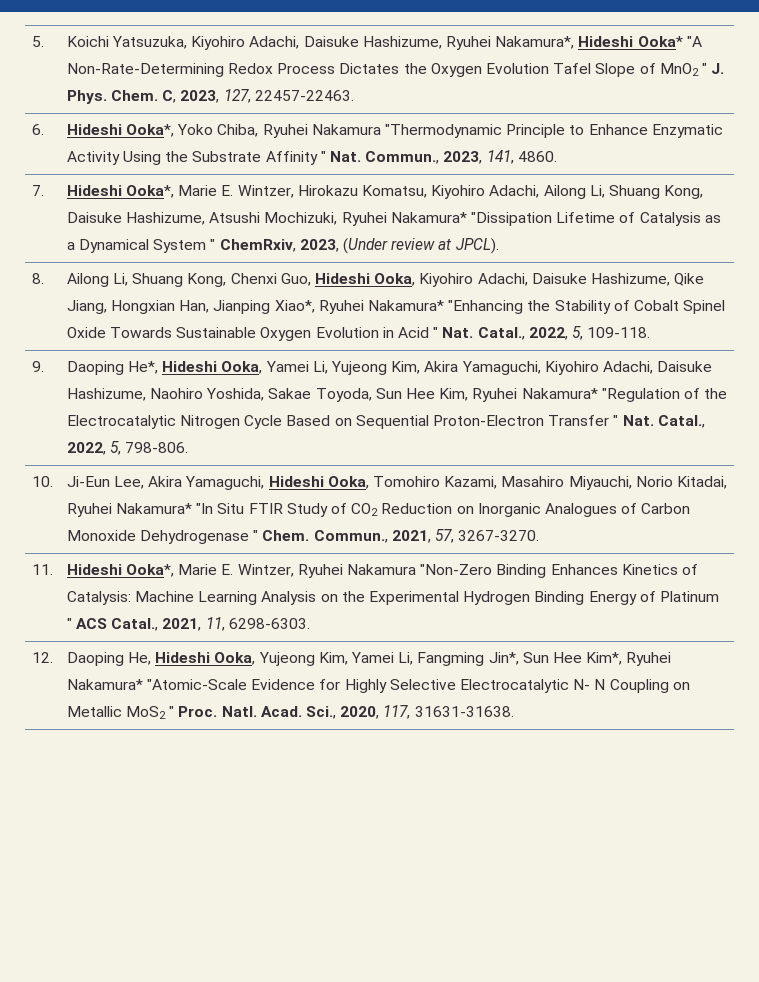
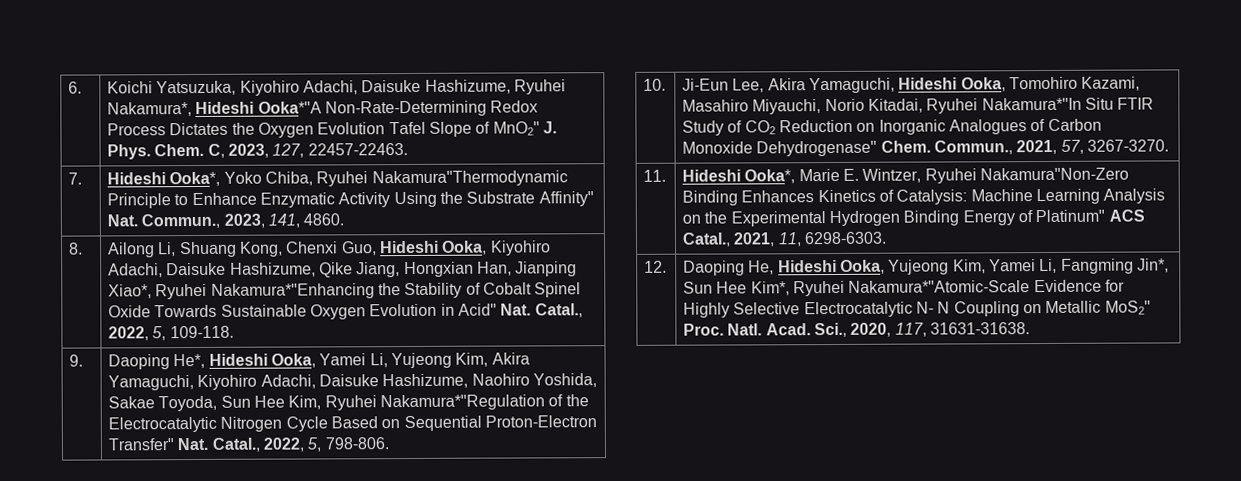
- 5. | Koichi Yatsuzuka, Kiyohiro Adachi, Daisuke Hashizume, Ryuhei Nakamura*, Hideshi Ooka* "A Non-Rate-Determining Redox Process Dictates the Oxygen Evolution Tafel Slope of MnO2 " J. Phys. Chem. C, 2023, 127, 22457-22463.
+ 6. | Koichi Yatsuzuka, Kiyohiro Adachi, Daisuke Hashizume, Ryuhei Nakamura*, Hideshi Ooka*"A Non-Rate-Determining Redox Process Dictates the Oxygen Evolution Tafel Slope of MnO2" J. Phys. Chem. C, 2023, 127, 22457-22463.
- 6. | Hideshi Ooka*, Yoko Chiba, Ryuhei Nakamura "Thermodynamic Principle to Enhance Enzymatic Activity Using the Substrate Affinity " Nat. Commun., 2023, 141, 4860.
+ 7. | Hideshi Ooka*, Yoko Chiba, Ryuhei Nakamura"Thermodynamic Principle to Enhance Enzymatic Activity Using the Substrate Affinity" Nat. Commun., 2023, 141, 4860.
- 7. | Hideshi Ooka*, Marie E. Wintzer, Hirokazu Komatsu, Kiyohiro Adachi, Ailong Li, Shuang Kong, Daisuke Hashizume, Atsushi Mochizuki, Ryuhei Nakamura* "Dissipation Lifetime of Catalysis as a Dynamical System " ChemRxiv, 2023, (Under review at JPCL).
- 8. | Ailong Li, Shuang Kong, Chenxi Guo, Hideshi Ooka, Kiyohiro Adachi, Daisuke Hashizume, Qike Jiang, Hongxian Han, Jianping Xiao*, Ryuhei Nakamura* "Enhancing the Stability of Cobalt Spinel Oxide Towards Sustainable Oxygen Evolution in Acid " Nat. Catal., 2022, 5, 109-118.
+ 8. | Ailong Li, Shuang Kong, Chenxi Guo, Hideshi Ooka, Kiyohiro Adachi, Daisuke Hashizume, Qike Jiang, Hongxian Han, Jianping Xiao*, Ryuhei Nakamura*"Enhancing the Stability of Cobalt Spinel Oxide Towards Sustainable Oxygen Evolution in Acid" Nat. Catal., 2022, 5, 109-118.
- Daoping He*, Hideshi Ooka, Yamei Li, Yujeong Kim, Akira Yamaguchi, Kiyohiro Adachi, Daisuke Hashizume, Naohiro Yoshida, Sakae Toyoda, Sun Hee Kim, Ryuhei Nakamura* "Regulation of the Electrocatalytic Nitrogen Cycle Based on Sequential Proton-Electron Transfer " Nat. Catal., 2022, 5, 798-806.
+ Daoping He*, Hideshi Ooka, Yamei Li, Yujeong Kim, Akira Yamaguchi, Kiyohiro Adachi, Daisuke Hashizume, Naohiro Yoshida, Sakae Toyoda, Sun Hee Kim, Ryuhei Nakamura*"Regulation of the Electrocatalytic Nitrogen Cycle Based on Sequential Proton-Electron Transfer" Nat. Catal., 2022, 5, 798-806.
- 10. | Ji-Eun Lee, Akira Yamaguchi, Hideshi Ooka, Tomohiro Kazami, Masahiro Miyauchi, Norio Kitadai, Ryuhei Nakamura* "In Situ FTIR Study of CO2 Reduction on Inorganic Analogues of Carbon Monoxide Dehydrogenase " Chem. Commun., 2021, 57, 3267-3270.
+ 10. | Ji-Eun Lee, Akira Yamaguchi, Hideshi Ooka, Tomohiro Kazami, Masahiro Miyauchi, Norio Kitadai, Ryuhei Nakamura*"In Situ FTIR Study of CO2 Reduction on Inorganic Analogues of Carbon Monoxide Dehydrogenase" Chem. Commun., 2021, 57, 3267-3270.
- 11. | Hideshi Ooka*, Marie E. Wintzer, Ryuhei Nakamura "Non-Zero Binding Enhances Kinetics of Catalysis: Machine Learning Analysis on the Experimental Hydrogen Binding Energy of Platinum " ACS Catal., 2021, 11, 6298-6303.
+ 11. | Hideshi Ooka*, Marie E. Wintzer, Ryuhei Nakamura"Non-Zero Binding Enhances Kinetics of Catalysis: Machine Learning Analysis on the Experimental Hydrogen Binding Energy of Platinum" ACS Catal., 2021, 11, 6298-6303.
- 12. | Daoping He, Hideshi Ooka, Yujeong Kim, Yamei Li, Fangming Jin*, Sun Hee Kim*, Ryuhei Nakamura* "Atomic-Scale Evidence for Highly Selective Electrocatalytic N- N Coupling on Metallic MoS2 " Proc. Natl. Acad. Sci., 2020, 117, 31631-31638.
+ 12. | Daoping He, Hideshi Ooka, Yujeong Kim, Yamei Li, Fangming Jin*, Sun Hee Kim*, Ryuhei Nakamura*"Atomic-Scale Evidence for Highly Selective Electrocatalytic N- N Coupling on Metallic MoS2" Proc. Natl. Acad. Sci., 2020, 117, 31631-31638.

